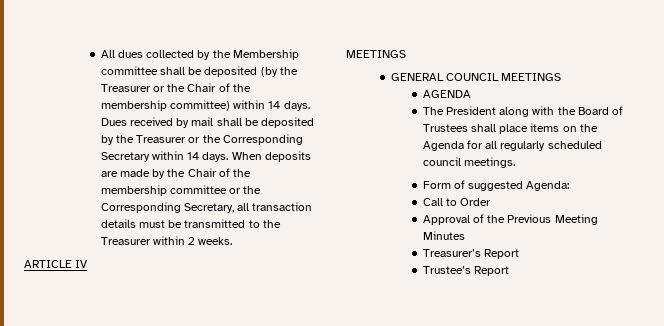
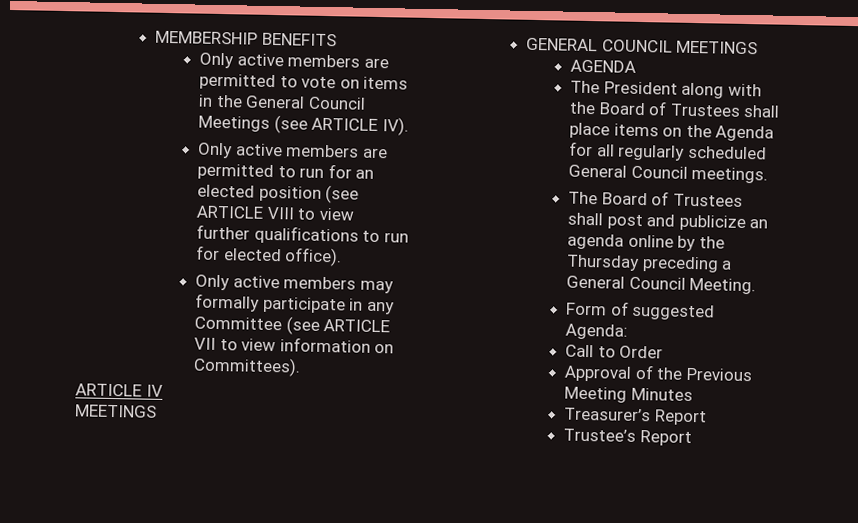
- All dues collected by the Membership committee shall be deposited (by the Treasurer or the Chair of the membership committee) within 14 days. Dues received by mail shall be deposited by the Treasurer or the Corresponding Secretary within 14 days. When deposits are made by the Chair of the membership committee or the Corresponding Secretary, all transaction details must be transmitted to the Treasurer within 2 weeks.
+ MEMBERSHIP BENEFITS
+ Only active members are permitted to vote on items in the General Council Meetings (see ARTICLE IV).
+ Only active members are permitted to run for an elected position (see ARTICLE VIII to view further qualifications to run for elected office).
+ Only active members may formally participate in any Committee (see ARTICLE VII to view information on Committees).
- The President along with the Board of Trustees shall place items on the Agenda for all regularly scheduled council meetings.
+ The President along with the Board of Trustees shall place items on the Agenda for all regularly scheduled General Council meetings.
+ The Board of Trustees shall post and publicize an agenda online by the Thursday preceding a General Council Meeting.

